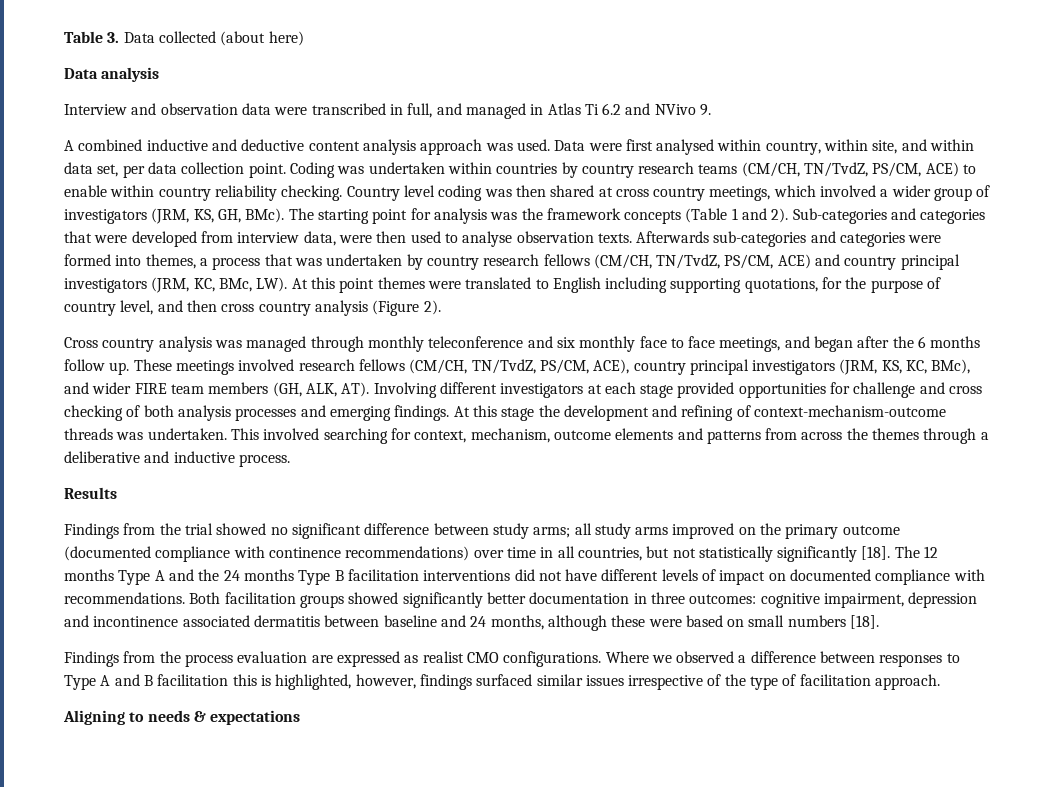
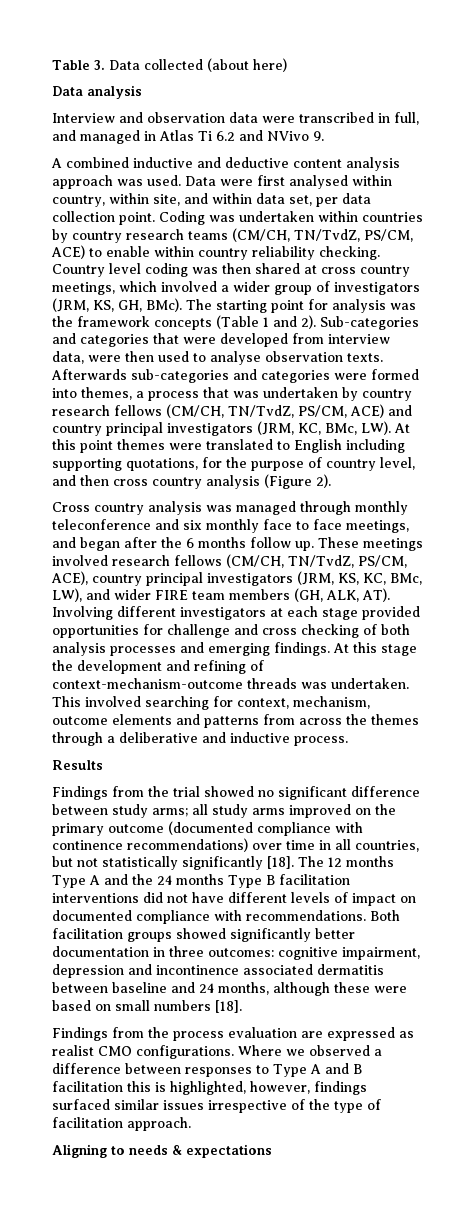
- These meetings involved research fellows (CM/CH, TN/TvdZ, PS/CM, ACE), country principal investigators (JRM, KS, KC, BMc), and wider FIRE team members (GH, ALK, AT). Involving different investigators at each stage provided opportunities for challenge and cross checking of both analysis processes and emerging findings.
+ These meetings involved research fellows (CM/CH, TN/TvdZ, PS/CM, ACE), country principal investigators (JRM, KS, KC, BMc, LW), and wider FIRE team members (GH, ALK, AT). Involving different investigators at each stage provided opportunities for challenge and cross checking of both analysis processes and emerging findings.

